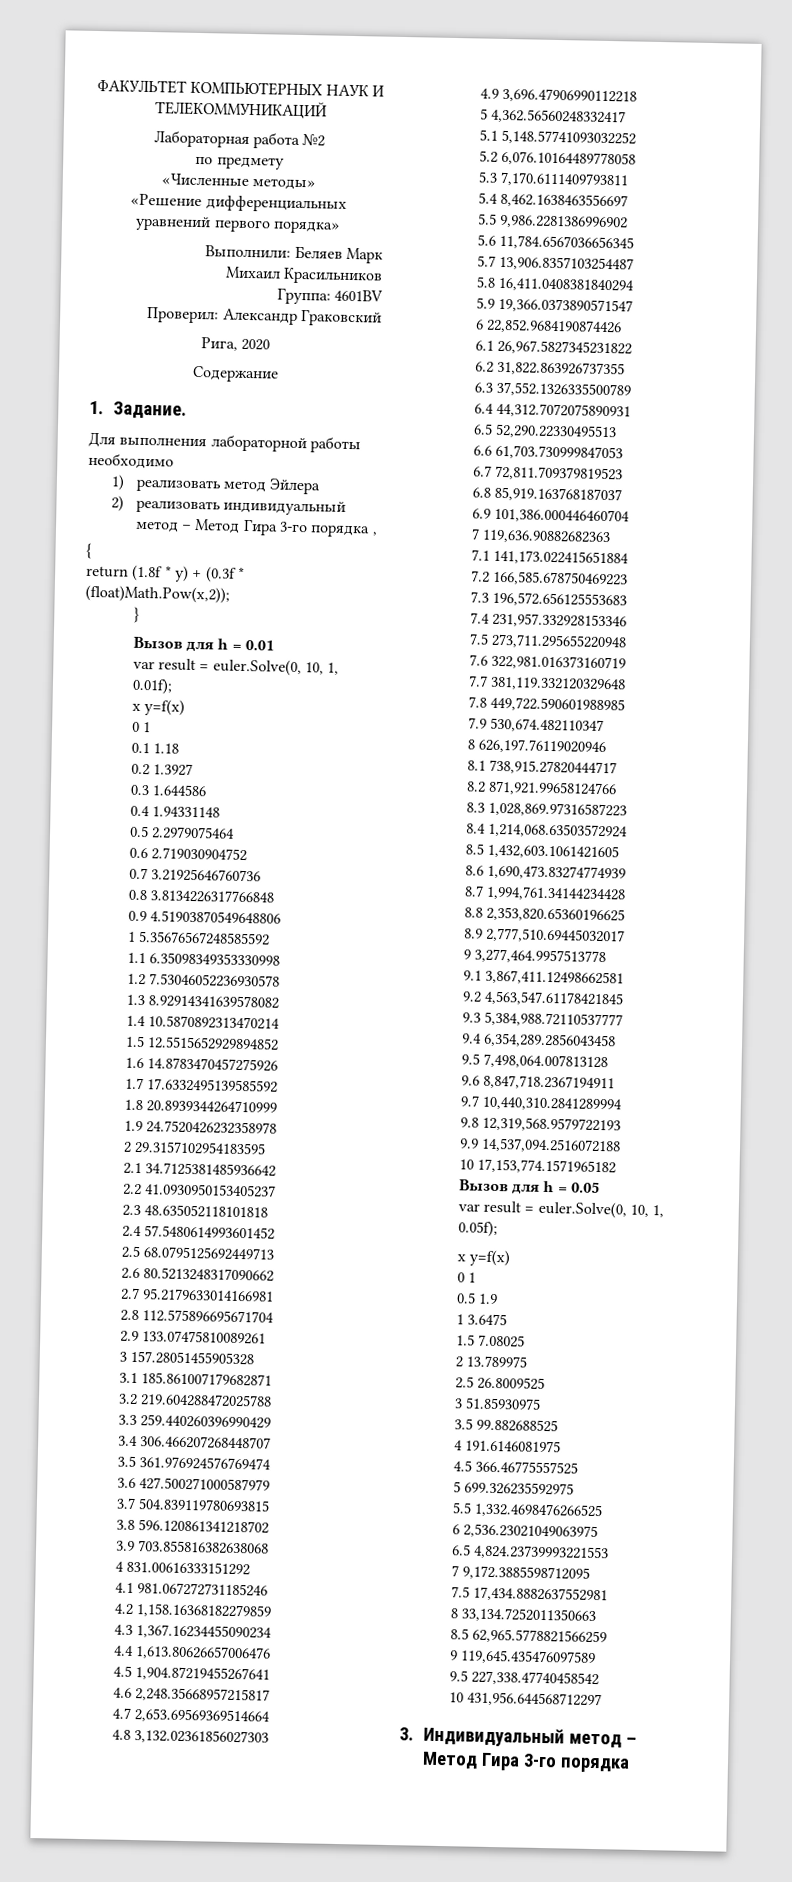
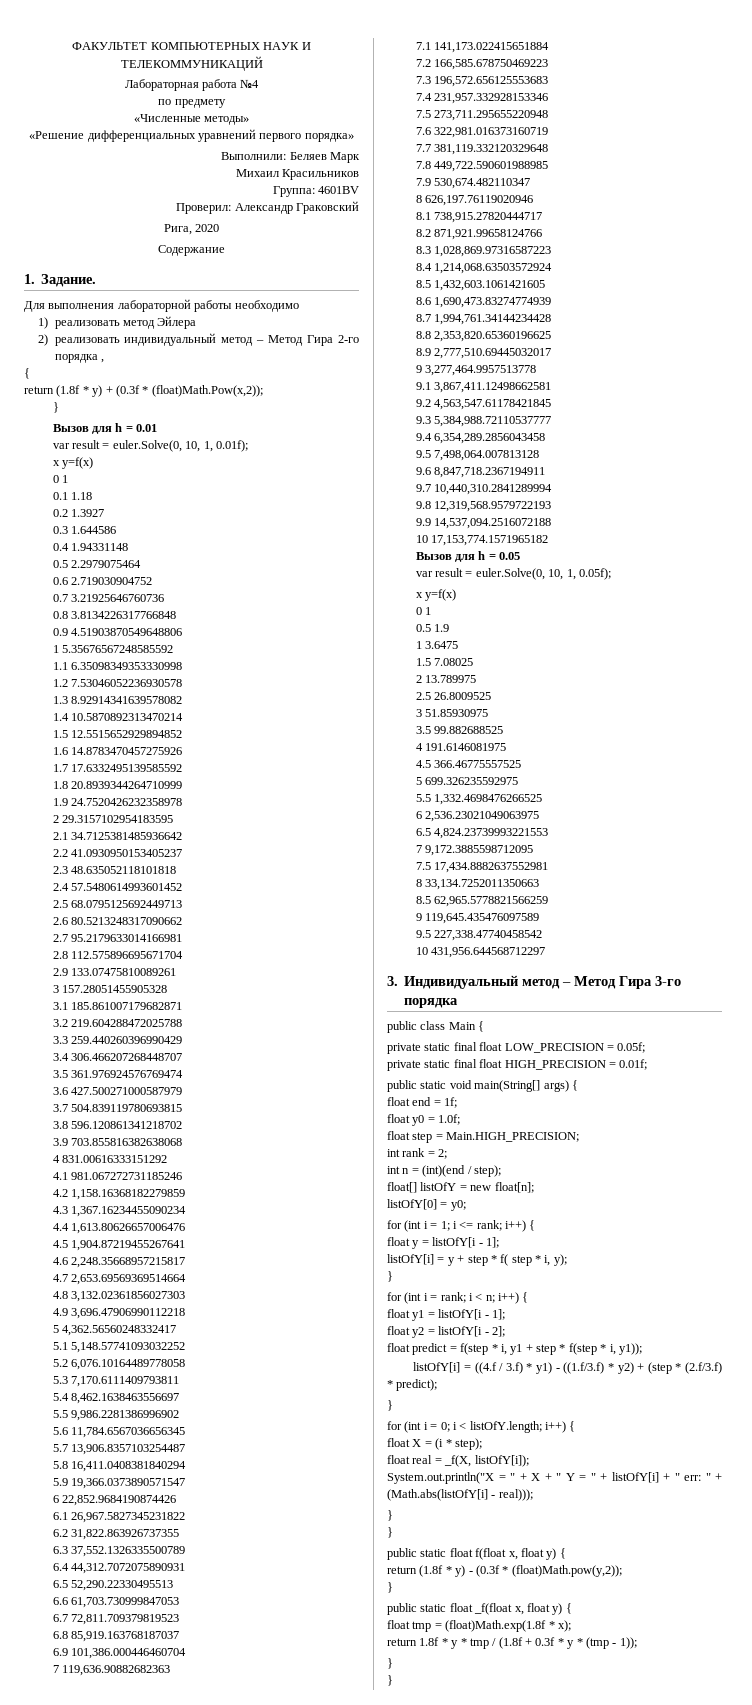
- Лабораторная работа №2
+ Лабораторная работа №4
- 2) реализовать индивидуальный метод – Метод Гира 3-го порядка ,
+ 2) реализовать индивидуальный метод – Метод Гира 2-го порядка ,
+ public class Main {
+ private static final float LOW_PRECISION = 0.05f;
+ private static final float HIGH_PRECISION = 0.01f;
+ public static void main(String[] args) {
+ float end = 1f;
+ float y0 = 1.0f;
+ float step = Main.HIGH_PRECISION;
+ int rank = 2;
+ int n = (int)(end / step);
+ float[] listOfY = new float[n];
+ listOfY[0] = y0;
+ for (int i = 1; i <= rank; i++) {
+ float y = listOfY[i - 1];
+ listOfY[i] = y + step * f( step * i, y);
+ }
+ for (int i = rank; i < n; i++) {
+ float y1 = listOfY[i - 1];
+ float y2 = listOfY[i - 2];
+ float predict = f(step * i, y1 + step * f(step * i, y1));
+ listOfY[i] = ((4.f / 3.f) * y1) - ((1.f/3.f) * y2) + (step * (2.f/3.f) * predict);
+ }
+ for (int i = 0; i < listOfY.length; i++) {
+ float X = (i * step);
+ float real = _f(X, listOfY[i]);
+ System.out.println("X = " + X + " Y = " + listOfY[i] + " err: " + (Math.abs(listOfY[i] - real)));
+ }
+ }
+ public static float f(float x, float y) {
+ return (1.8f * y) - (0.3f * (float)Math.pow(y,2));
+ }
+ public static float _f(float x, float y) {
+ float tmp = (float)Math.exp(1.8f * x);
+ return 1.8f * y * tmp / (1.8f + 0.3f * y * (tmp - 1));
+ }
+ }

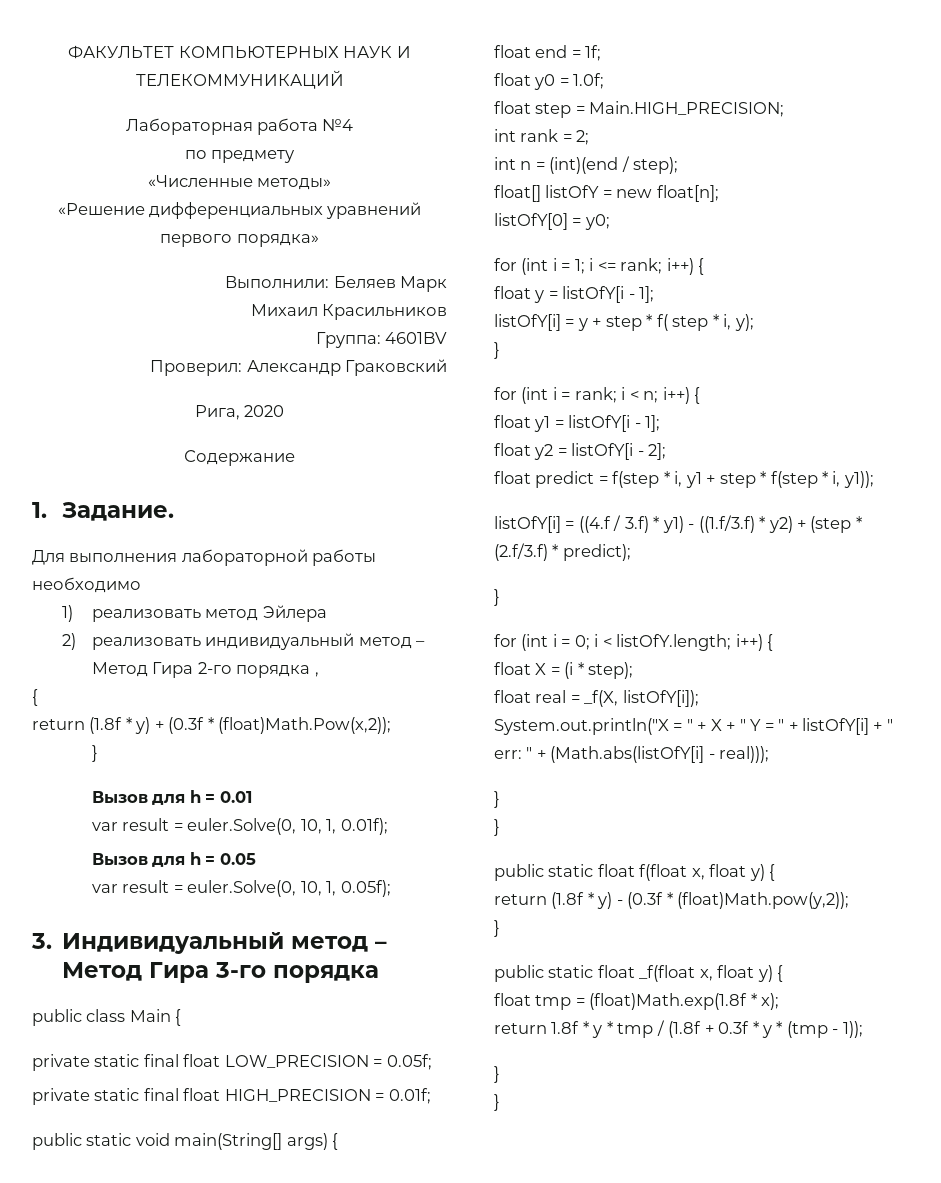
  var result = euler.Solve(0, 10, 1, 0.01f);
- x y=f(x)
- 0 1
- 0.1 1.18
- 0.2 1.3927
- 0.3 1.644586
- 0.4 1.94331148
- 0.5 2.2979075464
- 0.6 2.719030904752
- 0.7 3.21925646760736
- 0.8 3.8134226317766848
- 0.9 4.51903870549648806
- 1 5.35676567248585592
- 1.1 6.35098349353330998
- 1.2 7.53046052236930578
- 1.3 8.92914341639578082
- 1.4 10.5870892313470214
- 1.5 12.5515652929894852
- 1.6 14.8783470457275926
- 1.7 17.6332495139585592
- 1.8 20.8939344264710999
- 1.9 24.7520426232358978
- 2 29.3157102954183595
- 2.1 34.7125381485936642
- 2.2 41.0930950153405237
- 2.3 48.635052118101818
- 2.4 57.5480614993601452
- 2.5 68.0795125692449713
- 2.6 80.5213248317090662
- 2.7 95.2179633014166981
- 2.8 112.575896695671704
- 2.9 133.07475810089261
- 3 157.28051455905328
- 3.1 185.861007179682871
- 3.2 219.604288472025788
- 3.3 259.440260396990429
- 3.4 306.466207268448707
- 3.5 361.976924576769474
- 3.6 427.500271000587979
- 3.7 504.839119780693815
- 3.8 596.120861341218702
- 3.9 703.855816382638068
- 4 831.00616333151292
- 4.1 981.067272731185246
- 4.2 1,158.16368182279859
- 4.3 1,367.16234455090234
- 4.4 1,613.80626657006476
- 4.5 1,904.87219455267641
- 4.6 2,248.35668957215817
- 4.7 2,653.69569369514664
- 4.8 3,132.02361856027303
- 4.9 3,696.47906990112218
- 5 4,362.56560248332417
- 5.1 5,148.57741093032252
- 5.2 6,076.10164489778058
- 5.3 7,170.6111409793811
- 5.4 8,462.1638463556697
- 5.5 9,986.2281386996902
- 5.6 11,784.6567036656345
- 5.7 13,906.8357103254487
- 5.8 16,411.0408381840294
- 5.9 19,366.0373890571547
- 6 22,852.9684190874426
- 6.1 26,967.5827345231822
- 6.2 31,822.863926737355
- 6.3 37,552.1326335500789
- 6.4 44,312.7072075890931
- 6.5 52,290.22330495513
- 6.6 61,703.730999847053
- 6.7 72,811.709379819523
- 6.8 85,919.163768187037
- 6.9 101,386.000446460704
- 7 119,636.90882682363
- 7.1 141,173.022415651884
- 7.2 166,585.678750469223
- 7.3 196,572.656125553683
- 7.4 231,957.332928153346
- 7.5 273,711.295655220948
- 7.6 322,981.016373160719
- 7.7 381,119.332120329648
- 7.8 449,722.590601988985
- 7.9 530,674.482110347
- 8 626,197.76119020946
- 8.1 738,915.27820444717
- 8.2 871,921.99658124766
- 8.3 1,028,869.97316587223
- 8.4 1,214,068.63503572924
- 8.5 1,432,603.1061421605
- 8.6 1,690,473.83274774939
- 8.7 1,994,761.34144234428
- 8.8 2,353,820.65360196625
- 8.9 2,777,510.69445032017
- 9 3,277,464.9957513778
- 9.1 3,867,411.12498662581
- 9.2 4,563,547.61178421845
- 9.3 5,384,988.72110537777
- 9.4 6,354,289.2856043458
- 9.5 7,498,064.007813128
- 9.6 8,847,718.2367194911
- 9.7 10,440,310.2841289994
- 9.8 12,319,568.9579722193
- 9.9 14,537,094.2516072188
- 10 17,153,774.1571965182
  var result = euler.Solve(0, 10, 1, 0.05f);
- x y=f(x)
- 0 1
- 0.5 1.9
- 1 3.6475
- 1.5 7.08025
- 2 13.789975
- 2.5 26.8009525
- 3 51.85930975
- 3.5 99.882688525
- 4 191.6146081975
- 4.5 366.46775557525
- 5 699.326235592975
- 5.5 1,332.4698476266525
- 6 2,536.23021049063975
- 6.5 4,824.23739993221553
- 7 9,172.3885598712095
- 7.5 17,434.8882637552981
- 8 33,134.7252011350663
- 8.5 62,965.5778821566259
- 9 119,645.435476097589
- 9.5 227,338.47740458542
- 10 431,956.644568712297

